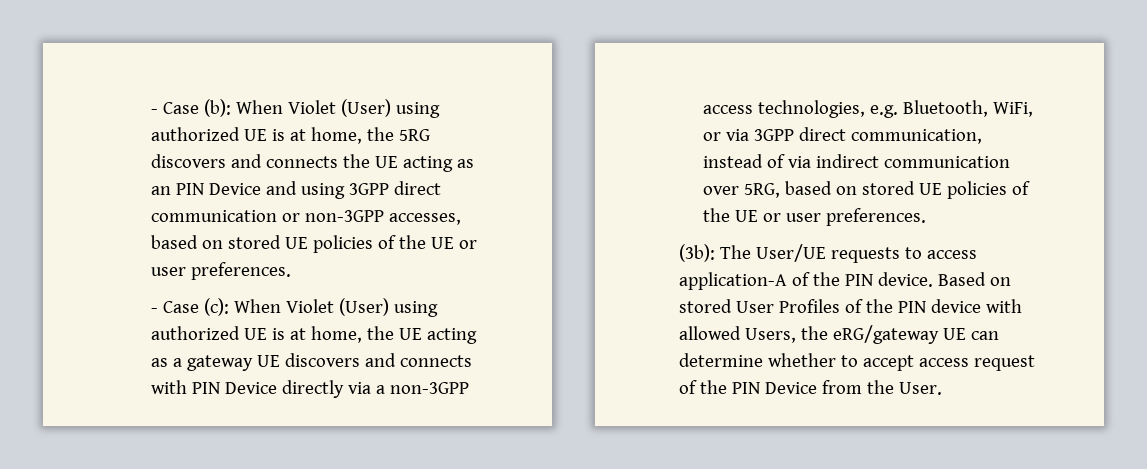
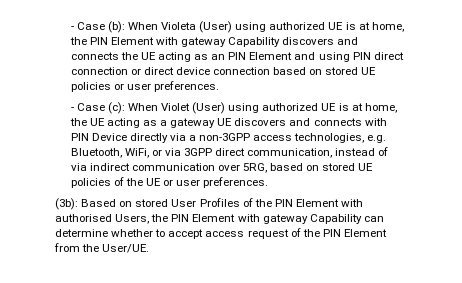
- - Case (b): When Violet (User) using authorized UE is at home, the 5RG discovers and connects the UE acting as an PIN Device and using 3GPP direct communication or non-3GPP accesses, based on stored UE policies of the UE or user preferences.
+ - Case (b): When Violeta (User) using authorized UE is at home, the PIN Element with gateway Capability discovers and connects the UE acting as an PIN Element and using PIN direct connection or direct device connection based on stored UE policies or user preferences.
- (3b): The User/UE requests to access application-A of the PIN device. Based on stored User Profiles of the PIN device with allowed Users, the eRG/gateway UE can determine whether to accept access request of the PIN Device from the User.
+ (3b): Based on stored User Profiles of the PIN Element with authorised Users, the PIN Element with gateway Capability can determine whether to accept access request of the PIN Element from the User/UE.

